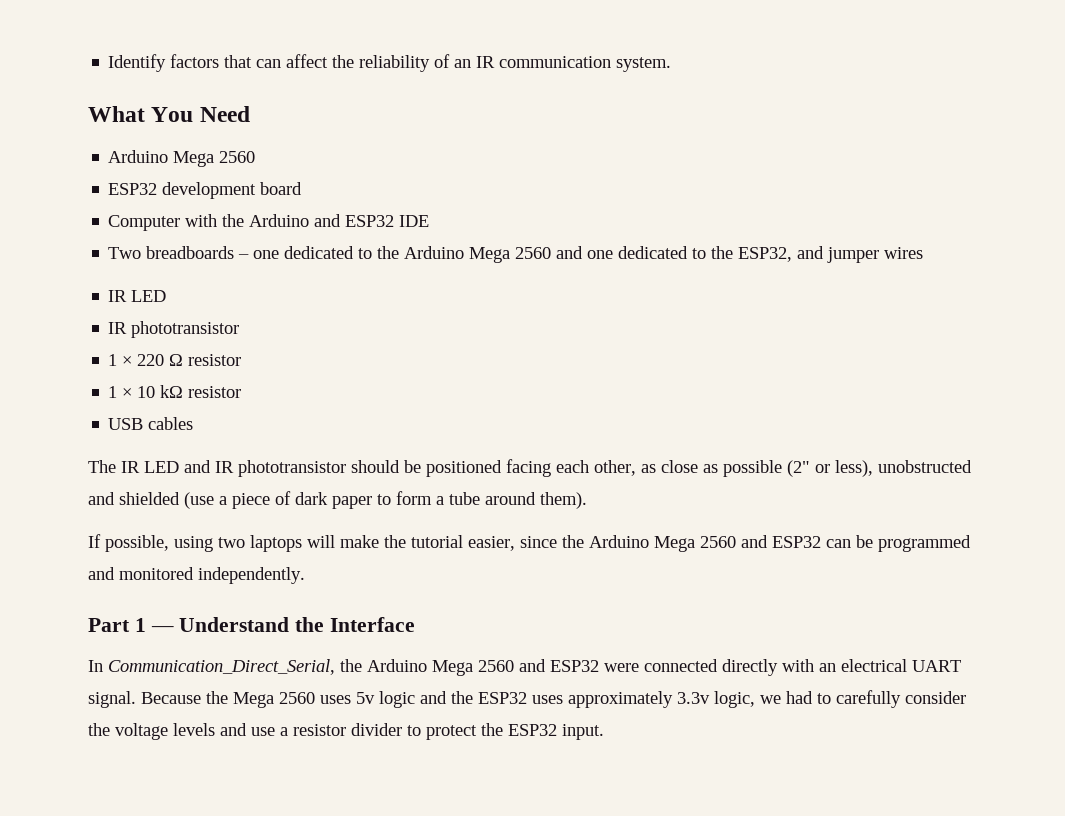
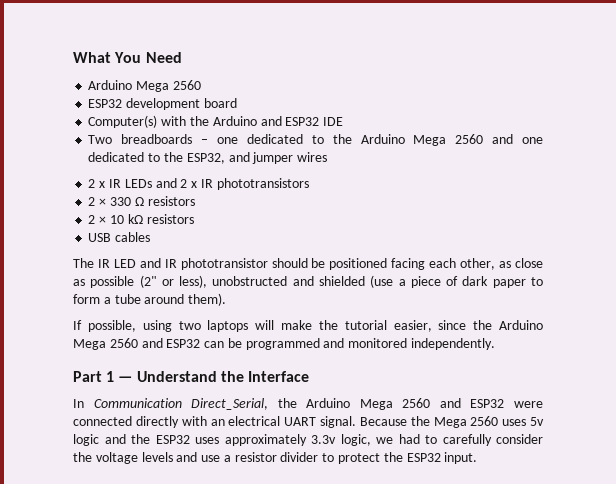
- Identify factors that can affect the reliability of an IR communication system.
- Computer with the Arduino and ESP32 IDE
+ Computer(s) with the Arduino and ESP32 IDE
  Two breadboards – one dedicated to the Arduino Mega 2560 and one dedicated to the ESP32, and jumper wires
- IR LED
- IR phototransistor
- 1 × 220 Ω resistor
- 1 × 10 kΩ resistor
+ 2 x IR LEDs and 2 x IR phototransistors
+ 2 × 330 Ω resistors
+ 2 × 10 kΩ resistors
- In Communication_Direct_Serial, the Arduino Mega 2560 and ESP32 were connected directly with an electrical UART signal.
+ In Communication Direct_Serial, the Arduino Mega 2560 and ESP32 were connected directly with an electrical UART signal.

